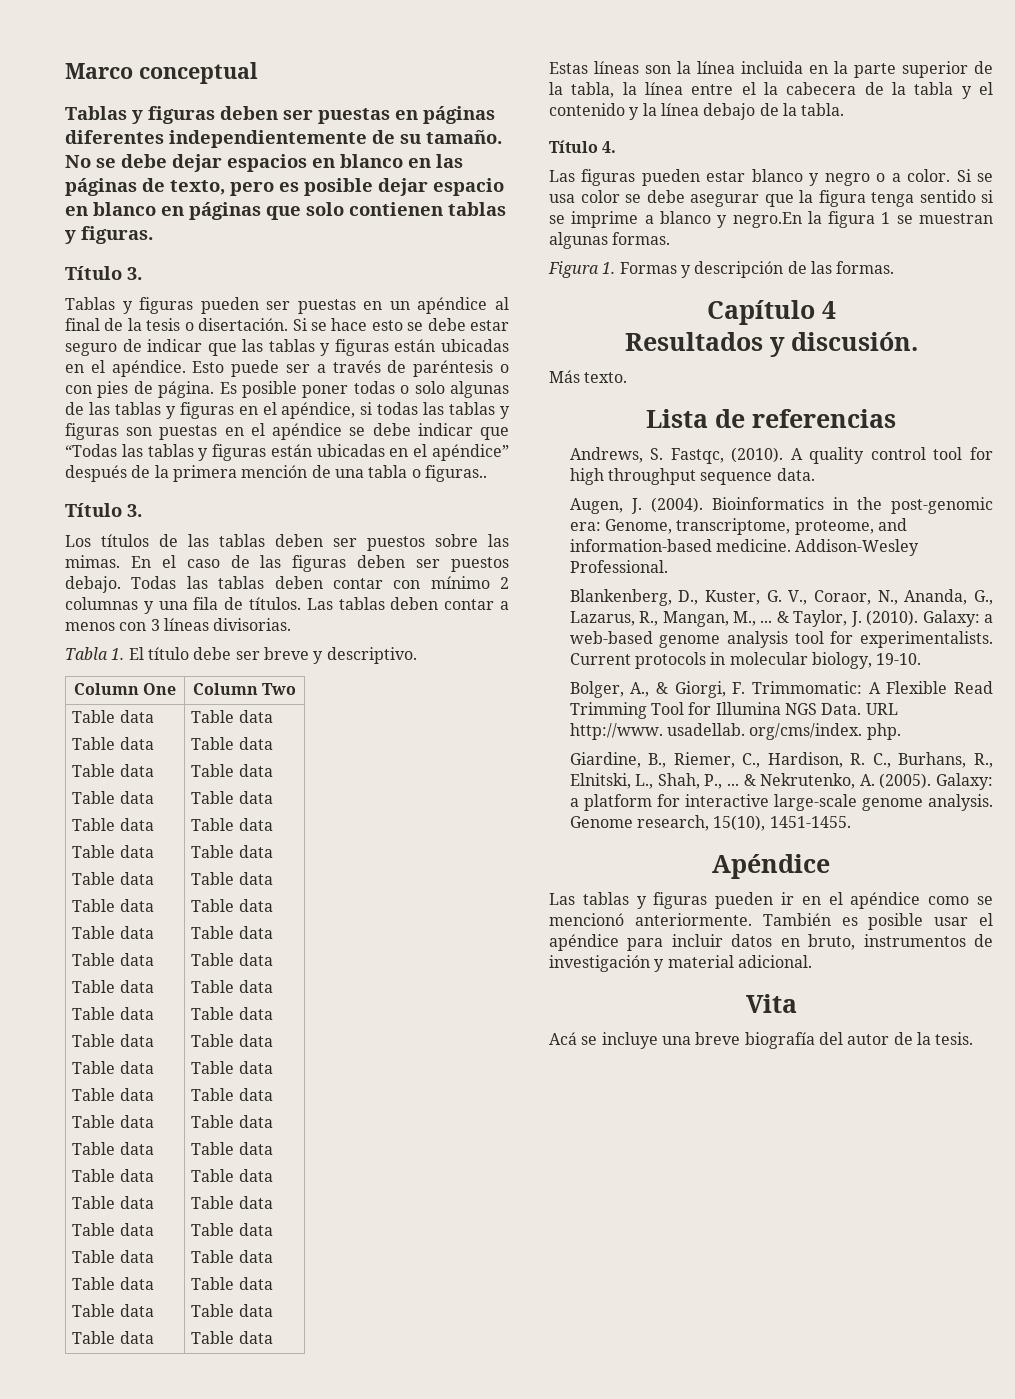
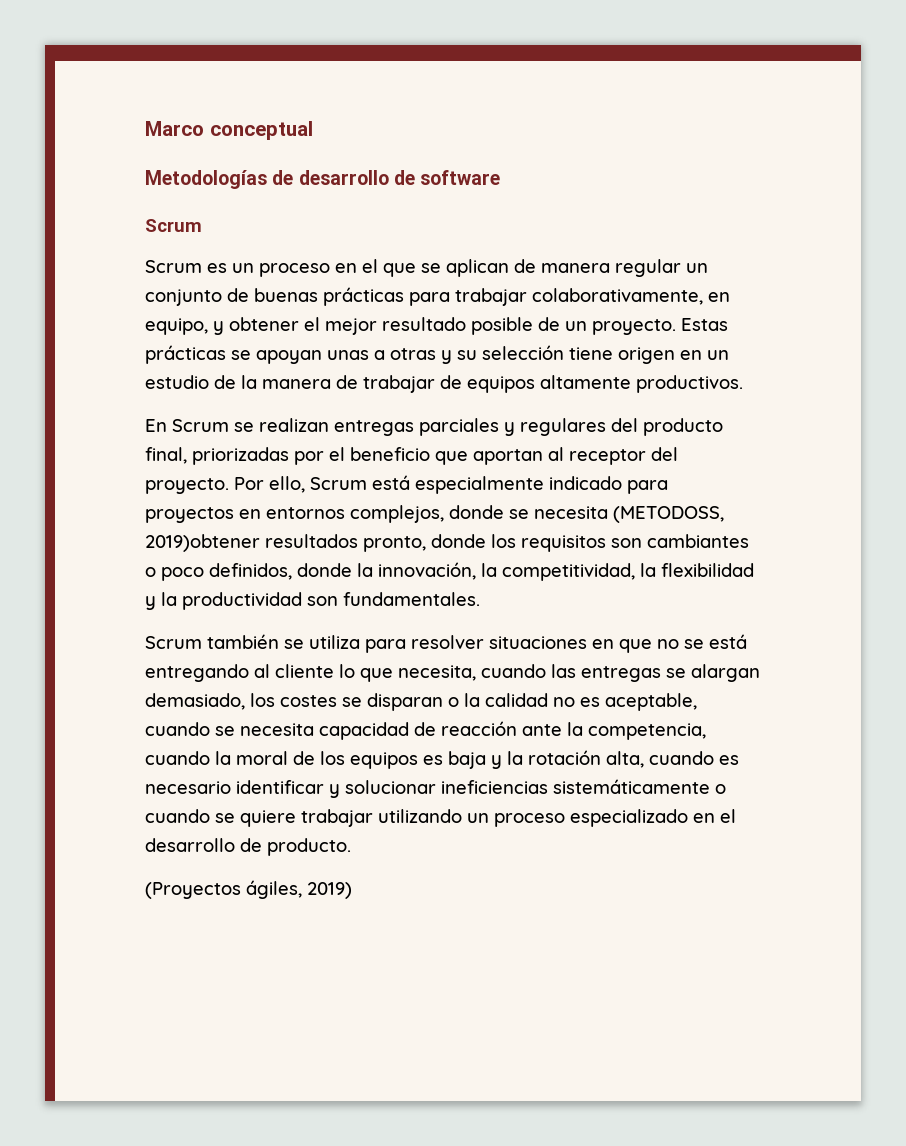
- Tablas y figuras deben ser puestas en páginas diferentes independientemente de su tamaño. No se debe dejar espacios en blanco en las páginas de texto, pero es posible dejar espacio en blanco en páginas que solo contienen tablas y figuras.
- Título 3.
- Tablas y figuras pueden ser puestas en un apéndice al final de la tesis o disertación. Si se hace esto se debe estar seguro de indicar que las tablas y figuras están ubicadas en el apéndice. Esto puede ser a través de paréntesis o con pies de página. Es posible poner todas o solo algunas de las tablas y figuras en el apéndice, si todas las tablas y figuras son puestas en el apéndice se debe indicar que “Todas las tablas y figuras están ubicadas en el apéndice” después de la primera mención de una tabla o figuras..
- Título 3.
- Los títulos de las tablas deben ser puestos sobre las mimas. En el caso de las figuras deben ser puestos debajo. Todas las tablas deben contar con mínimo 2 columnas y una fila de títulos. Las tablas deben contar a menos con 3 líneas divisorias.
- Tabla 1. El título debe ser breve y descriptivo.
- Column One | Column Two
- Table data
- Table data
- Table data
- Table data
- Table data
- Table data
- Table data
- Table data
- Table data
- Table data
- Table data
- Table data
- Table data
- Table data
- Table data
- Table data
- Table data
- Table data
- Table data
- Table data
- Table data
- Table data
- Table data
- Table data | Table data
- Table data
- Table data
- Table data
- Table data
- Table data
- Table data
- Table data
- Table data
- Table data
- Table data
- Table data
- Table data
- Table data
- Table data
- Table data
- Table data
- Table data
- Table data
- Table data
- Table data
- Table data
- Table data
- Table data
- Estas líneas son la línea incluida en la parte superior de la tabla, la línea entre el la cabecera de la tabla y el contenido y la línea debajo de la tabla.
- Título 4.
- Las figuras pueden estar blanco y negro o a color. Si se usa color se debe asegurar que la figura tenga sentido si se imprime a blanco y negro.En la figura 1 se muestran algunas formas.
- Figura 1. Formas y descripción de las formas.
- Capítulo 4
- Resultados y discusión.
- Más texto.
- Lista de referencias
- Andrews, S. Fastqc, (2010). A quality control tool for high throughput sequence data.
- Augen, J. (2004). Bioinformatics in the post-genomic era: Genome, transcriptome, proteome, and information-based medicine. Addison-Wesley Professional.
- Blankenberg, D., Kuster, G. V., Coraor, N., Ananda, G., Lazarus, R., Mangan, M., ... & Taylor, J. (2010). Galaxy: a web‐based genome analysis tool for experimentalists. Current protocols in molecular biology, 19-10.
- Bolger, A., & Giorgi, F. Trimmomatic: A Flexible Read Trimming Tool for Illumina NGS Data. URL http://www. usadellab. org/cms/index. php.
- Giardine, B., Riemer, C., Hardison, R. C., Burhans, R., Elnitski, L., Shah, P., ... & Nekrutenko, A. (2005). Galaxy: a platform for interactive large-scale genome analysis. Genome research, 15(10), 1451-1455.
- Apéndice
- Las tablas y figuras pueden ir en el apéndice como se mencionó anteriormente. También es posible usar el apéndice para incluir datos en bruto, instrumentos de investigación y material adicional.
- Vita
- Acá se incluye una breve biografía del autor de la tesis.
+ Metodologías de desarrollo de software
+ Scrum
+ Scrum es un proceso en el que se aplican de manera regular un conjunto de buenas prácticas para trabajar colaborativamente, en equipo, y obtener el mejor resultado posible de un proyecto. Estas prácticas se apoyan unas a otras y su selección tiene origen en un estudio de la manera de trabajar de equipos altamente productivos.
+ En Scrum se realizan entregas parciales y regulares del producto final, priorizadas por el beneficio que aportan al receptor del proyecto. Por ello, Scrum está especialmente indicado para proyectos en entornos complejos, donde se necesita (METODOSS, 2019)obtener resultados pronto, donde los requisitos son cambiantes o poco definidos, donde la innovación, la competitividad, la flexibilidad y la productividad son fundamentales.
+ Scrum también se utiliza para resolver situaciones en que no se está entregando al cliente lo que necesita, cuando las entregas se alargan demasiado, los costes se disparan o la calidad no es aceptable, cuando se necesita capacidad de reacción ante la competencia, cuando la moral de los equipos es baja y la rotación alta, cuando es necesario identificar y solucionar ineficiencias sistemáticamente o cuando se quiere trabajar utilizando un proceso especializado en el desarrollo de producto.
+ (Proyectos ágiles, 2019)

